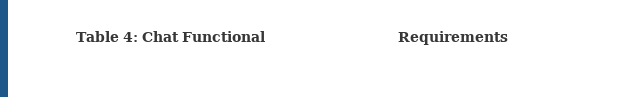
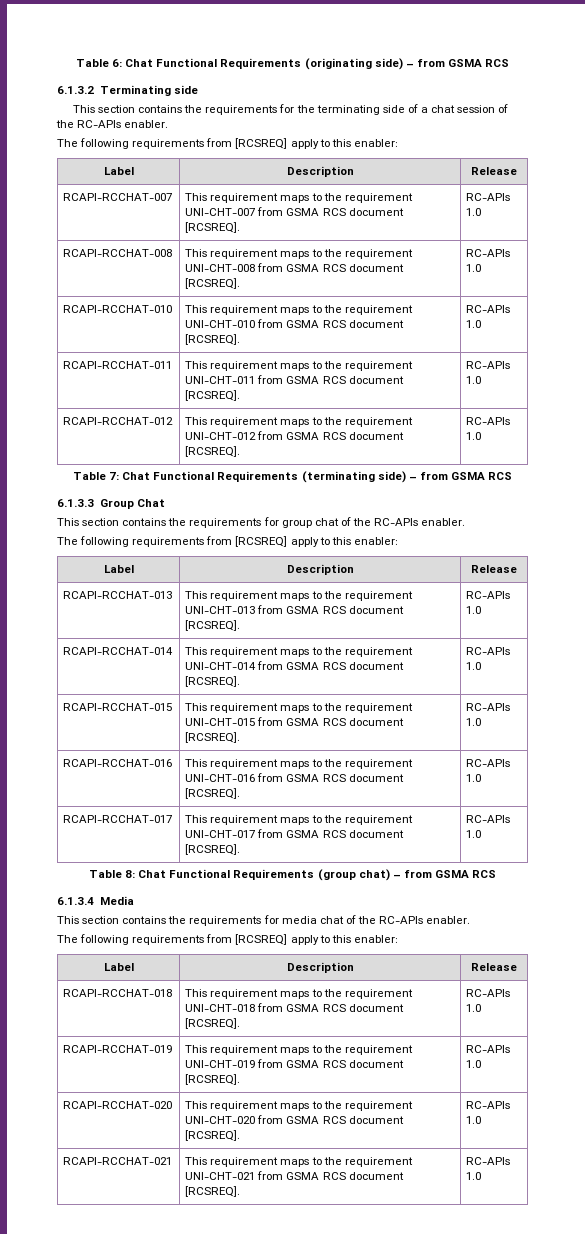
- Table 4: Chat Functional Requirements
+ Table 6: Chat Functional Requirements (originating side) – from GSMA RCS
+ 6.1.3.2 Terminating side
+ This section contains the requirements for the terminating side of a chat session of the RC-APIs enabler.
+ The following requirements from [RCSREQ] apply to this enabler:
+ Label | Description | Release
+ RCAPI-RCCHAT-007 | This requirement maps to the requirement UNI-CHT-007 from GSMA RCS document [RCSREQ]. | RC-APIs 1.0
+ RCAPI-RCCHAT-008 | This requirement maps to the requirement UNI-CHT-008 from GSMA RCS document [RCSREQ]. | RC-APIs 1.0
+ RCAPI-RCCHAT-010 | This requirement maps to the requirement UNI-CHT-010 from GSMA RCS document [RCSREQ]. | RC-APIs 1.0
+ RCAPI-RCCHAT-011 | This requirement maps to the requirement UNI-CHT-011 from GSMA RCS document [RCSREQ]. | RC-APIs 1.0
+ RCAPI-RCCHAT-012 | This requirement maps to the requirement UNI-CHT-012 from GSMA RCS document [RCSREQ]. | RC-APIs 1.0
+ Table 7: Chat Functional Requirements (terminating side) – from GSMA RCS
+ 6.1.3.3 Group Chat
+ This section contains the requirements for group chat of the RC-APIs enabler.
+ The following requirements from [RCSREQ] apply to this enabler:
+ Label | Description | Release
+ RCAPI-RCCHAT-013 | This requirement maps to the requirement UNI-CHT-013 from GSMA RCS document [RCSREQ]. | RC-APIs 1.0
+ RCAPI-RCCHAT-014 | This requirement maps to the requirement UNI-CHT-014 from GSMA RCS document [RCSREQ]. | RC-APIs 1.0
+ RCAPI-RCCHAT-015 | This requirement maps to the requirement UNI-CHT-015 from GSMA RCS document [RCSREQ]. | RC-APIs 1.0
+ RCAPI-RCCHAT-016 | This requirement maps to the requirement UNI-CHT-016 from GSMA RCS document [RCSREQ]. | RC-APIs 1.0
+ RCAPI-RCCHAT-017 | This requirement maps to the requirement UNI-CHT-017 from GSMA RCS document [RCSREQ]. | RC-APIs 1.0
+ Table 8: Chat Functional Requirements (group chat) – from GSMA RCS
+ 6.1.3.4 Media
+ This section contains the requirements for media chat of the RC-APIs enabler.
+ The following requirements from [RCSREQ] apply to this enabler:
+ Label | Description | Release
+ RCAPI-RCCHAT-018 | This requirement maps to the requirement UNI-CHT-018 from GSMA RCS document [RCSREQ]. | RC-APIs 1.0
+ RCAPI-RCCHAT-019 | This requirement maps to the requirement UNI-CHT-019 from GSMA RCS document [RCSREQ]. | RC-APIs 1.0
+ RCAPI-RCCHAT-020 | This requirement maps to the requirement UNI-CHT-020 from GSMA RCS document [RCSREQ]. | RC-APIs 1.0
+ RCAPI-RCCHAT-021 | This requirement maps to the requirement UNI-CHT-021 from GSMA RCS document [RCSREQ]. | RC-APIs 1.0

